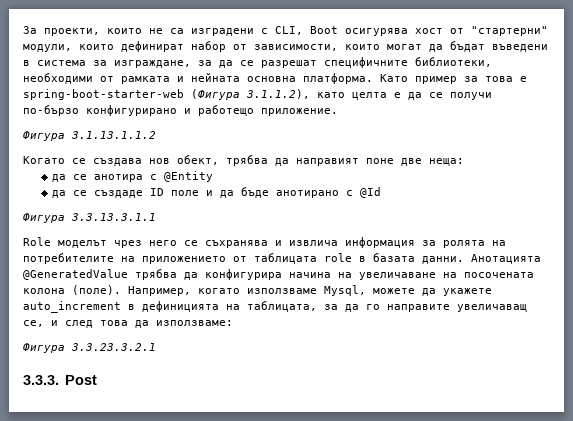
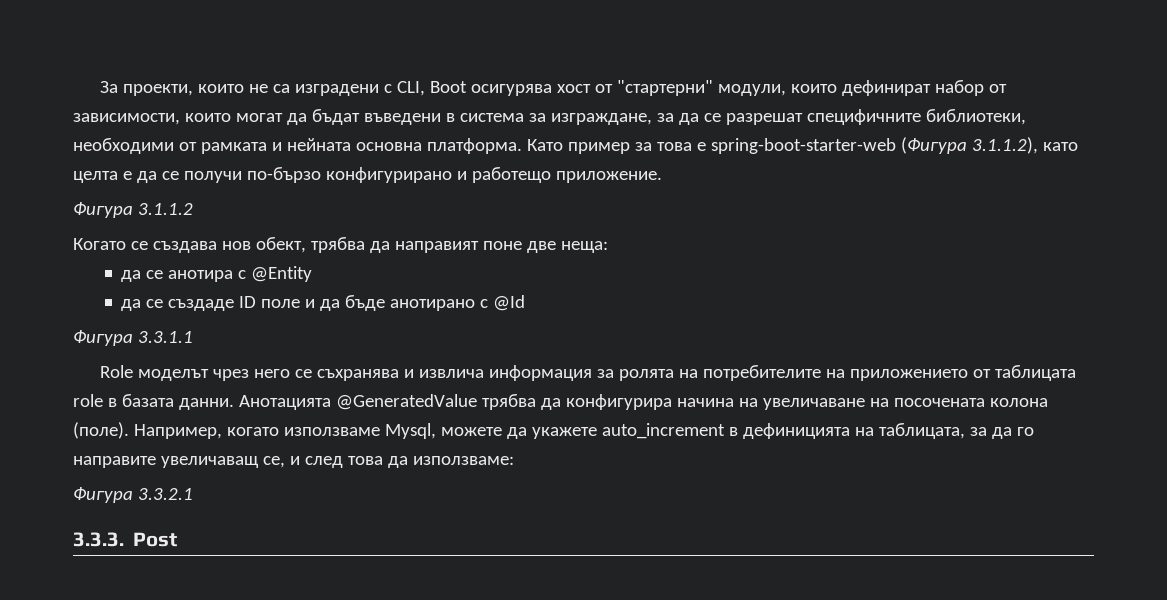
- Фигура 3.1.13.1.1.2
+ Фигура 3.1.1.2
- Фигура 3.3.13.3.1.1
+ Фигура 3.3.1.1
- Фигура 3.3.23.3.2.1
+ Фигура 3.3.2.1

